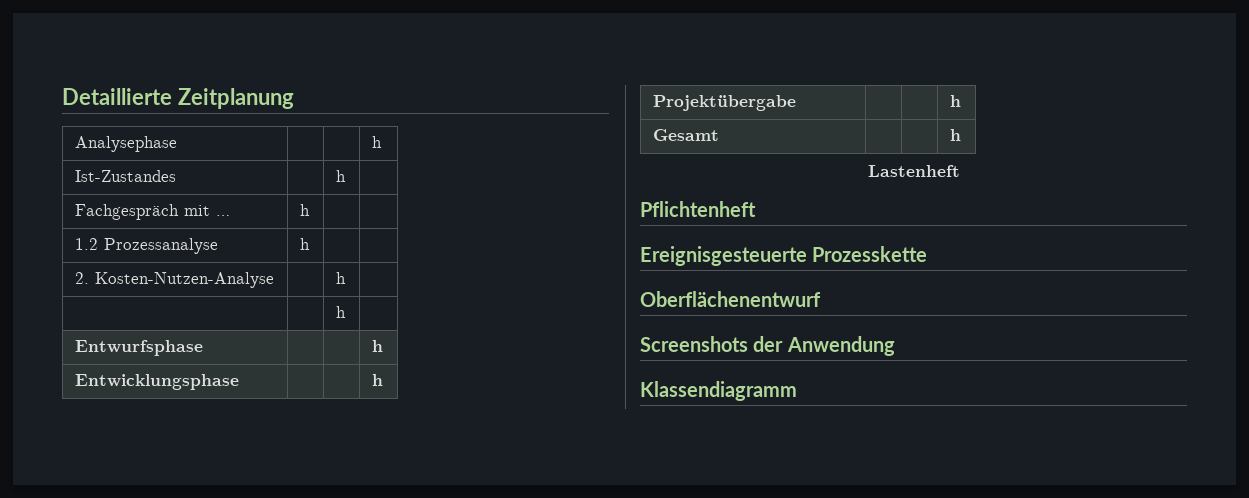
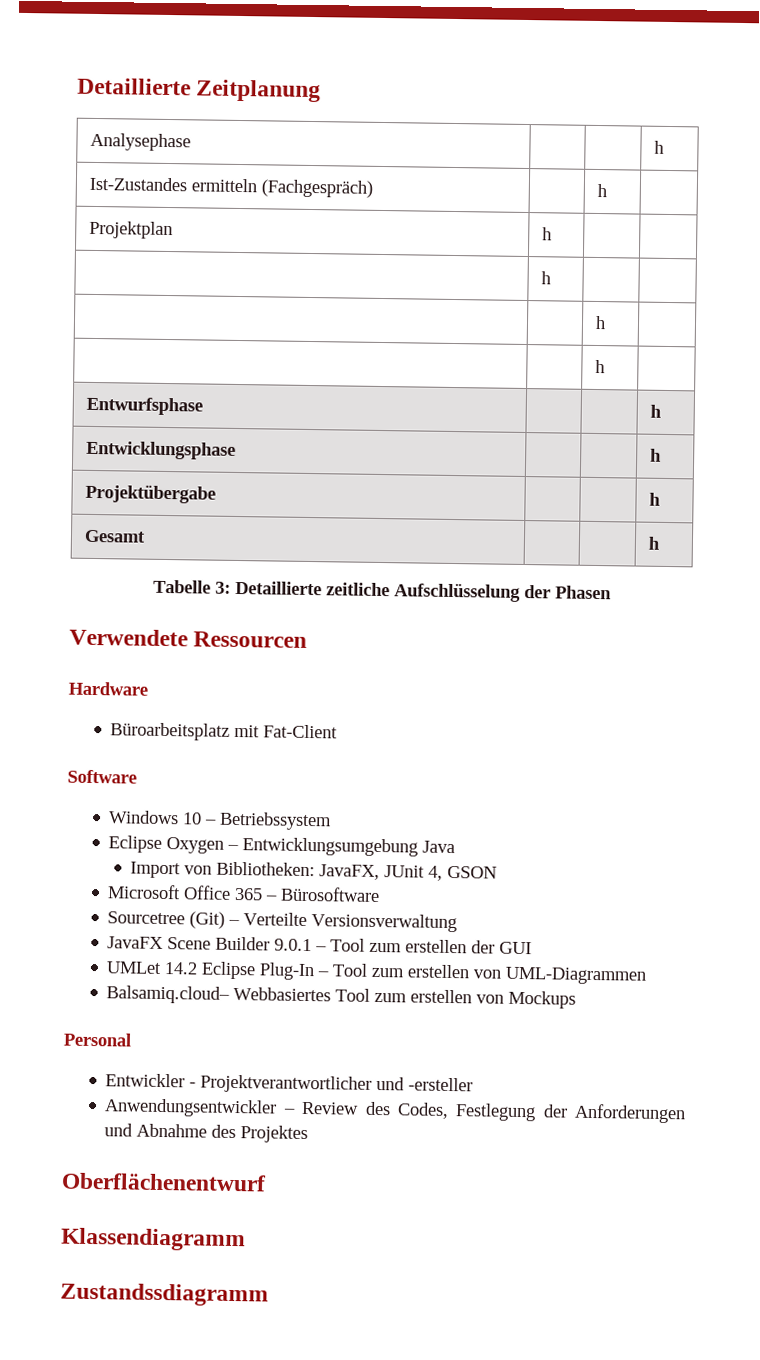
- Ist-Zustandes | | h |
- Fachgespräch mit … | h | |
- 1.2 Prozessanalyse | h | |
- 2. Kosten-Nutzen-Analyse | | h |
+ Ist-Zustandes ermitteln (Fachgespräch) | | h |
+ Projektplan | h | |
+ | h | |
+ | | h |
- Lastenheft
- Pflichtenheft
- Ereignisgesteuerte Prozesskette
+ Tabelle 3: Detaillierte zeitliche Aufschlüsselung der Phasen
+ Verwendete Ressourcen
+ Hardware
+ Büroarbeitsplatz mit Fat-Client
+ Software
+ Windows 10 – Betriebssystem
+ Eclipse Oxygen – Entwicklungsumgebung Java
+ Import von Bibliotheken: JavaFX, JUnit 4, GSON
+ Microsoft Office 365 – Bürosoftware
+ Sourcetree (Git) – Verteilte Versionsverwaltung
+ JavaFX Scene Builder 9.0.1 – Tool zum erstellen der GUI
+ UMLet 14.2 Eclipse Plug-In – Tool zum erstellen von UML-Diagrammen
+ Balsamiq.cloud– Webbasiertes Tool zum erstellen von Mockups
+ Personal
+ Entwickler - Projektverantwortlicher und -ersteller
+ Anwendungsentwickler – Review des Codes, Festlegung der Anforderungen und Abnahme des Projektes
  Oberflächenentwurf
- Screenshots der Anwendung
  Klassendiagramm
+ Zustandssdiagramm

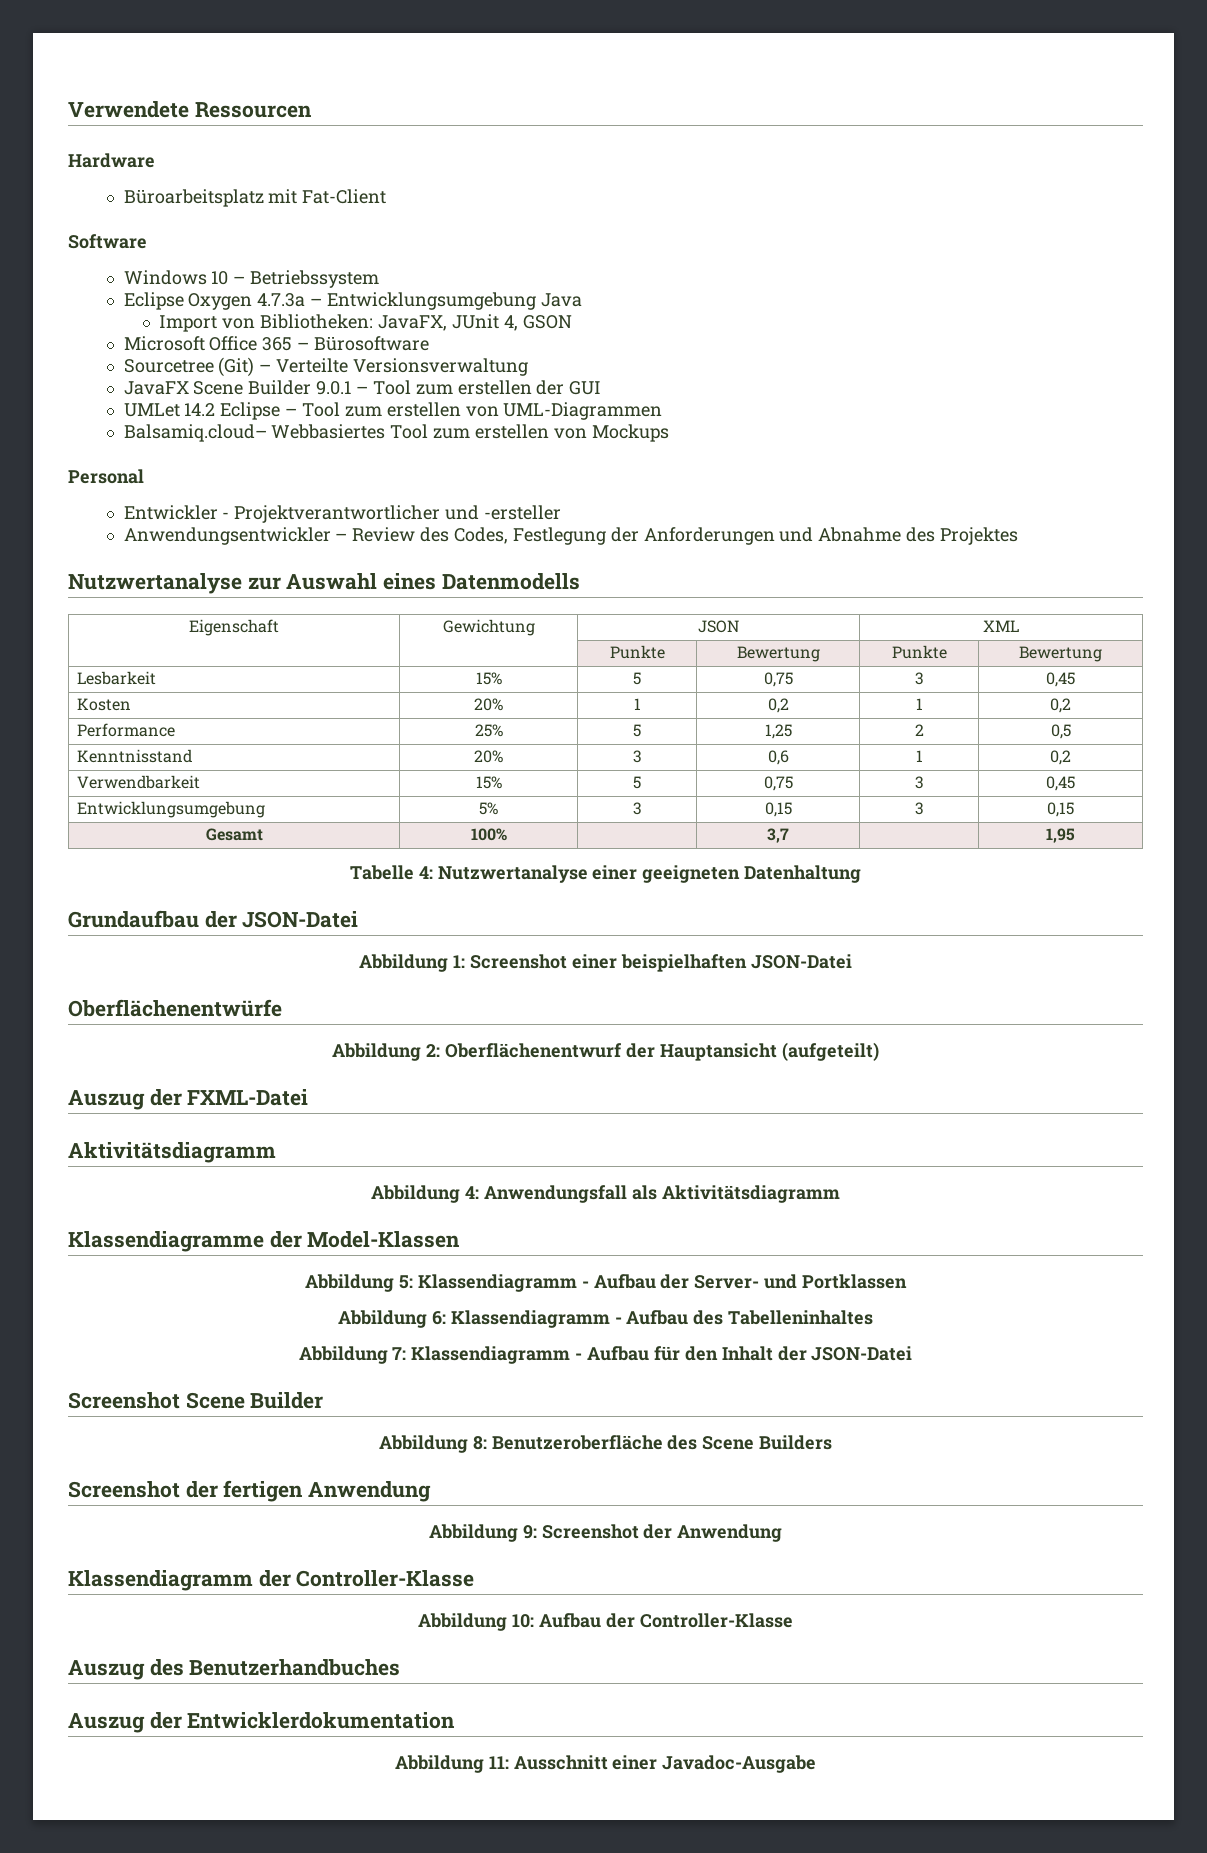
- Detaillierte Zeitplanung
- Analysephase | | | h
- Ist-Zustandes ermitteln (Fachgespräch) | | h |
- Projektplan | h | |
- | h | |
- | | h |
- | | h |
- Entwurfsphase | | | h
- Entwicklungsphase | | | h
- Projektübergabe | | | h
- Gesamt | | | h
- Tabelle 3: Detaillierte zeitliche Aufschlüsselung der Phasen
- Eclipse Oxygen – Entwicklungsumgebung Java
+ Eclipse Oxygen 4.7.3a – Entwicklungsumgebung Java
- UMLet 14.2 Eclipse Plug-In – Tool zum erstellen von UML-Diagrammen
+ UMLet 14.2 Eclipse – Tool zum erstellen von UML-Diagrammen
- Oberflächenentwurf
- Klassendiagramm
- Zustandssdiagramm
+ Nutzwertanalyse zur Auswahl eines Datenmodells
+ Eigenschaft | Gewichtung | JSON | XML
+ | | Punkte | Bewertung | Punkte | Bewertung
+ Lesbarkeit | 15% | 5 | 0,75 | 3 | 0,45
+ Kosten | 20% | 1 | 0,2 | 1 | 0,2
+ Performance | 25% | 5 | 1,25 | 2 | 0,5
+ Kenntnisstand | 20% | 3 | 0,6 | 1 | 0,2
+ Verwendbarkeit | 15% | 5 | 0,75 | 3 | 0,45
+ Entwicklungsumgebung | 5% | 3 | 0,15 | 3 | 0,15
+ Gesamt | 100% | | 3,7 | | 1,95
+ Tabelle 4: Nutzwertanalyse einer geeigneten Datenhaltung
+ Grundaufbau der JSON-Datei
+ Abbildung 1: Screenshot einer beispielhaften JSON-Datei
+ Oberflächenentwürfe
+ Abbildung 2: Oberflächenentwurf der Hauptansicht (aufgeteilt)
+ Auszug der FXML-Datei
+ Aktivitätsdiagramm
+ Abbildung 4: Anwendungsfall als Aktivitätsdiagramm
+ Klassendiagramme der Model-Klassen
+ Abbildung 5: Klassendiagramm - Aufbau der Server- und Portklassen
+ Abbildung 6: Klassendiagramm - Aufbau des Tabelleninhaltes
+ Abbildung 7: Klassendiagramm - Aufbau für den Inhalt der JSON-Datei
+ Screenshot Scene Builder
+ Abbildung 8: Benutzeroberfläche des Scene Builders
+ Screenshot der fertigen Anwendung
+ Abbildung 9: Screenshot der Anwendung
+ Klassendiagramm der Controller-Klasse
+ Abbildung 10: Aufbau der Controller-Klasse
+ Auszug des Benutzerhandbuches
+ Auszug der Entwicklerdokumentation
+ Abbildung 11: Ausschnitt einer Javadoc-Ausgabe

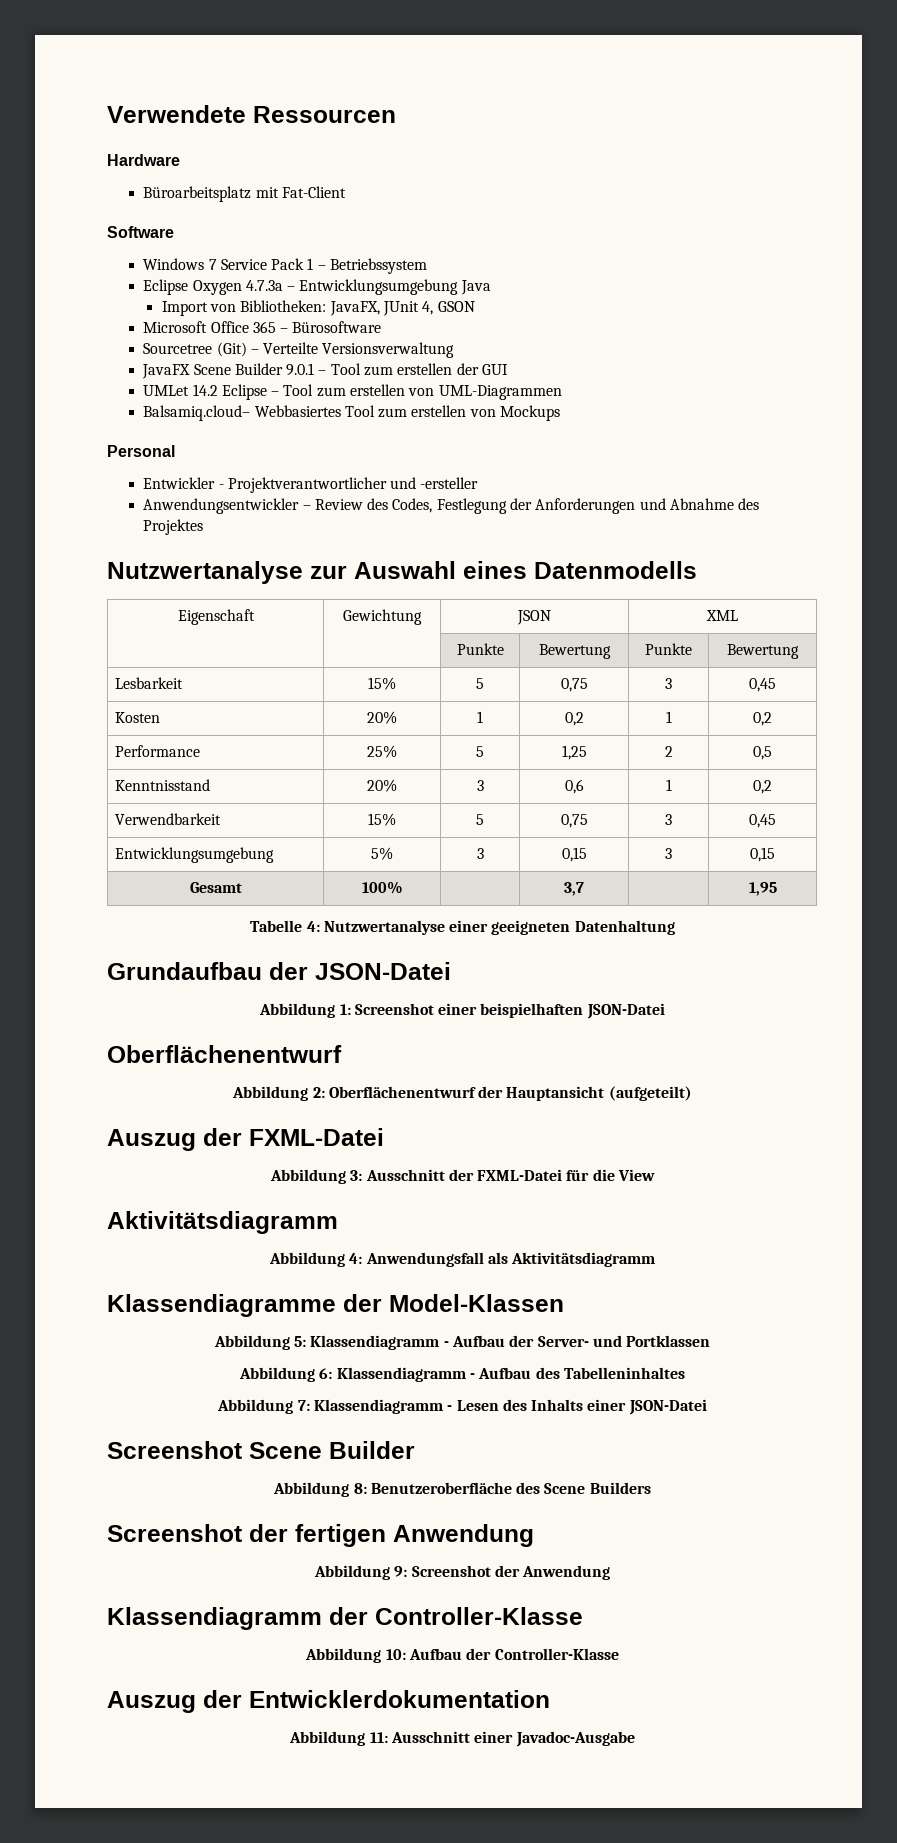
- Windows 10 – Betriebssystem
+ Windows 7 Service Pack 1 – Betriebssystem
  Abbildung 1: Screenshot einer beispielhaften JSON-Datei
- Oberflächenentwürfe
+ Oberflächenentwurf
+ Abbildung 3: Ausschnitt der FXML-Datei für die View
- Abbildung 7: Klassendiagramm - Aufbau für den Inhalt der JSON-Datei
+ Abbildung 7: Klassendiagramm - Lesen des Inhalts einer JSON-Datei
- Auszug des Benutzerhandbuches

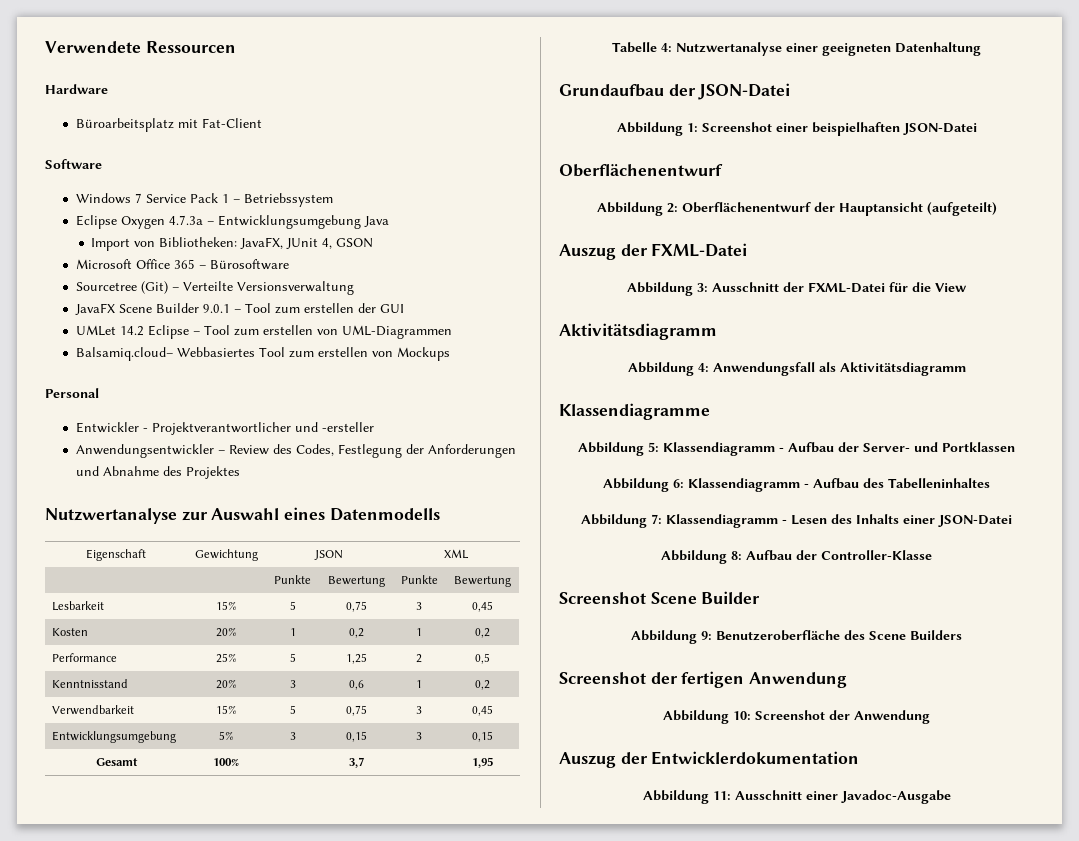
- Klassendiagramme der Model-Klassen
+ Klassendiagramme
+ Abbildung 8: Aufbau der Controller-Klasse
- Abbildung 8: Benutzeroberfläche des Scene Builders
+ Abbildung 9: Benutzeroberfläche des Scene Builders
- Abbildung 9: Screenshot der Anwendung
+ Abbildung 10: Screenshot der Anwendung
- Klassendiagramm der Controller-Klasse
- Abbildung 10: Aufbau der Controller-Klasse

